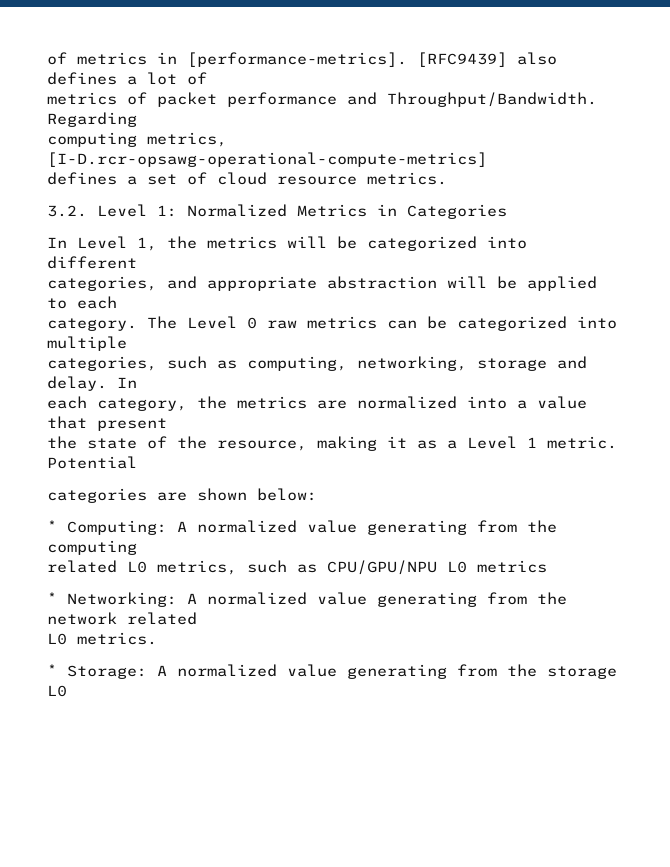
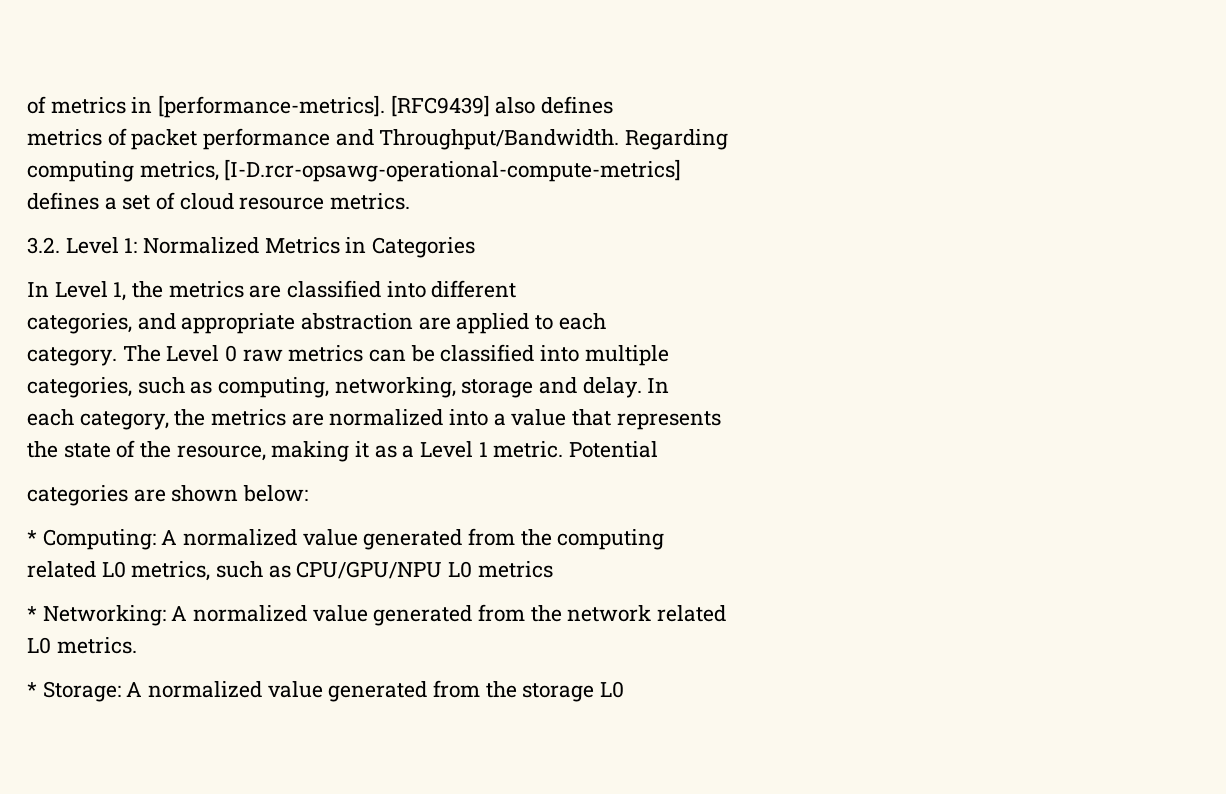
- [RFC9439] also defines a lot of
+ [RFC9439] also defines
- In Level 1, the metrics will be categorized into different
+ In Level 1, the metrics are classified into different
- categories, and appropriate abstraction will be applied to each
+ categories, and appropriate abstraction are applied to each
- The Level 0 raw metrics can be categorized into multiple
+ The Level 0 raw metrics can be classified into multiple
- each category, the metrics are normalized into a value that present
+ each category, the metrics are normalized into a value that represents
- * Computing: A normalized value generating from the computing
+ * Computing: A normalized value generated from the computing
- * Networking: A normalized value generating from the network related
+ * Networking: A normalized value generated from the network related
- * Storage: A normalized value generating from the storage L0
+ * Storage: A normalized value generated from the storage L0

